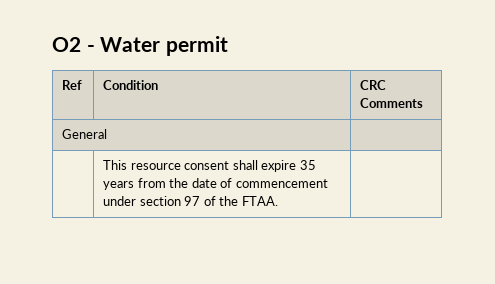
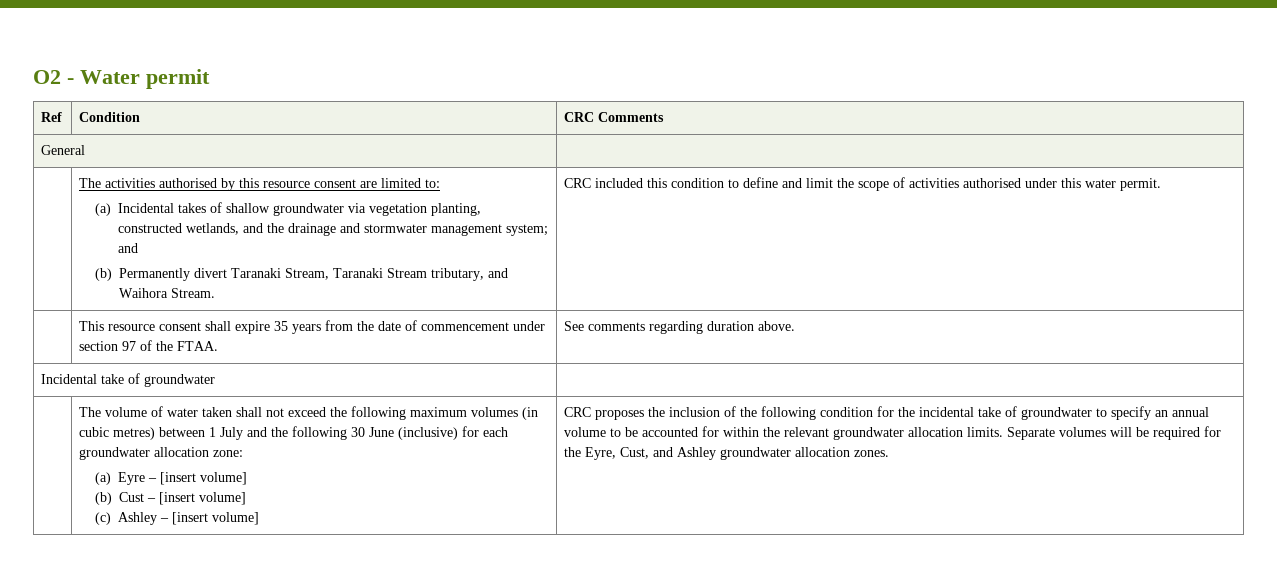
+ The activities authorised by this resource consent are limited to:
+ (a) Incidental takes of shallow groundwater via vegetation planting, constructed wetlands, and the drainage and stormwater management system; and
+ (b) Permanently divert Taranaki Stream, Taranaki Stream tributary, and Waihora Stream. | CRC included this condition to define and limit the scope of activities authorised under this water permit.
- | This resource consent shall expire 35 years from the date of commencement under section 97 of the FTAA. |
+ | This resource consent shall expire 35 years from the date of commencement under section 97 of the FTAA. | See comments regarding duration above.
+ Incidental take of groundwater |
+ | The volume of water taken shall not exceed the following maximum volumes (in cubic metres) between 1 July and the following 30 June (inclusive) for each groundwater allocation zone:
+ (a) Eyre – [insert volume]
+ (b) Cust – [insert volume]
+ (c) Ashley – [insert volume] | CRC proposes the inclusion of the following condition for the incidental take of groundwater to specify an annual volume to be accounted for within the relevant groundwater allocation limits. Separate volumes will be required for the Eyre, Cust, and Ashley groundwater allocation zones.

